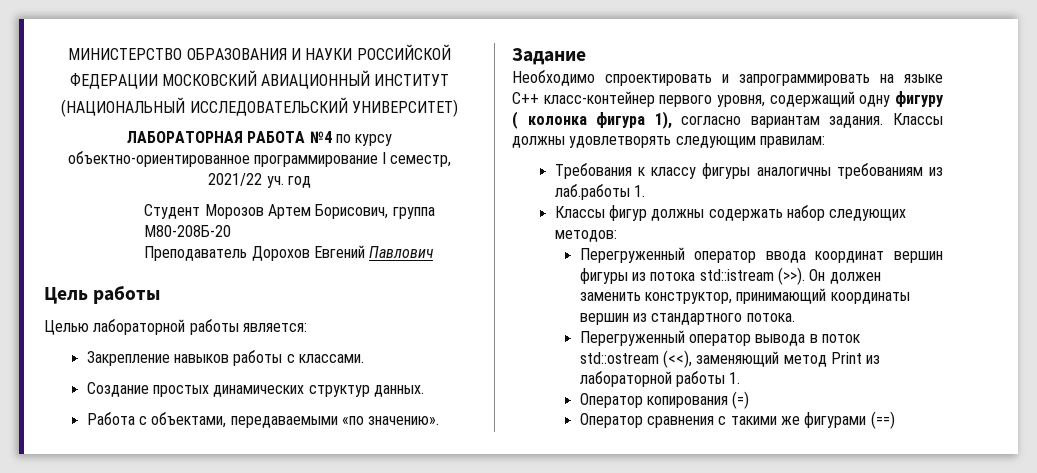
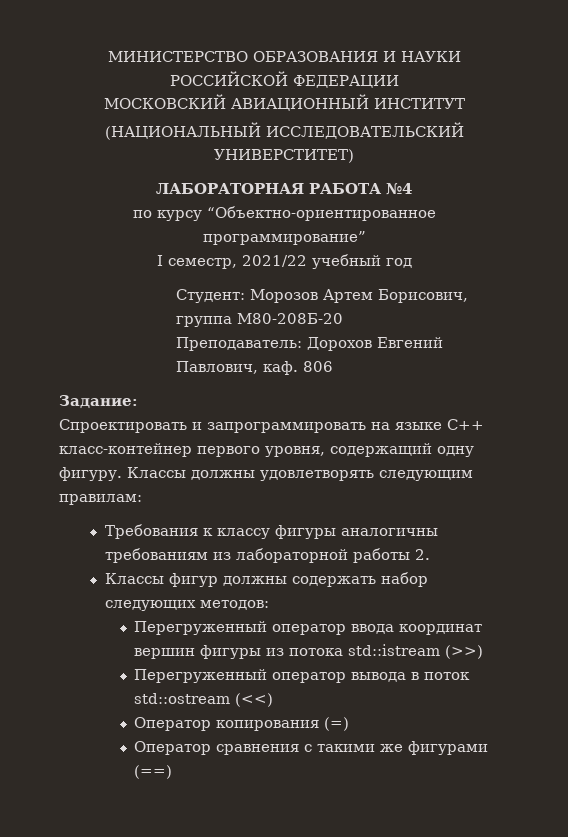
- МИНИСТЕРСТВО ОБРАЗОВАНИЯ И НАУКИ РОССИЙСКОЙ
- ФЕДЕРАЦИИ МОСКОВСКИЙ АВИАЦИОННЫЙ ИНСТИТУТ
+ МИНИСТЕРСТВО ОБРАЗОВАНИЯ И НАУКИ РОССИЙСКОЙ ФЕДЕРАЦИИ
+ МОСКОВСКИЙ АВИАЦИОННЫЙ ИНСТИТУТ
- (НАЦИОНАЛЬНЫЙ ИССЛЕДОВАТЕЛЬСКИЙ УНИВЕРСИТЕТ)
+ (НАЦИОНАЛЬНЫЙ ИССЛЕДОВАТЕЛЬСКИЙ УНИВЕРСТИТЕТ)
- ЛАБОРАТОРНАЯ РАБОТА №4 по курсу объектно-ориентированное программирование I семестр, 2021/22 уч. год
+ ЛАБОРАТОРНАЯ РАБОТА №4
+ по курсу “Объектно-ориентированное программирование”
+ I семестр, 2021/22 учебный год
- Студент Морозов Артем Борисович, группа М80-208Б-20
+ Студент: Морозов Артем Борисович, группа М80-208Б-20
- Преподаватель Дорохов Евгений Павлович
- Цель работы
- Целью лабораторной работы является:
- Закрепление навыков работы с классами.
- Создание простых динамических структур данных.
- Работа с объектами, передаваемыми «по значению».
- Задание
- Необходимо спроектировать и запрограммировать на языке C++ класс-контейнер первого уровня, содержащий одну фигуру ( колонка фигура 1), согласно вариантам задания.
+ Преподаватель: Дорохов Евгений Павлович, каф. 806
+ Задание:
+ Спроектировать и запрограммировать на языке C++ класс-контейнер первого уровня, содержащий одну фигуру.
- Требования к классу фигуры аналогичны требованиям из лаб.работы 1.
+ Требования к классу фигуры аналогичны требованиям из лабораторной работы 2.
- Перегруженный оператор ввода координат вершин фигуры из потока std::istream (>>). Он должен заменить конструктор, принимающий координаты вершин из стандартного потока.
+ Перегруженный оператор ввода координат вершин фигуры из потока std::istream (>>)
- Перегруженный оператор вывода в поток std::ostream (<<), заменяющий метод Print из лабораторной работы 1.
+ Перегруженный оператор вывода в поток std::ostream (<<)

